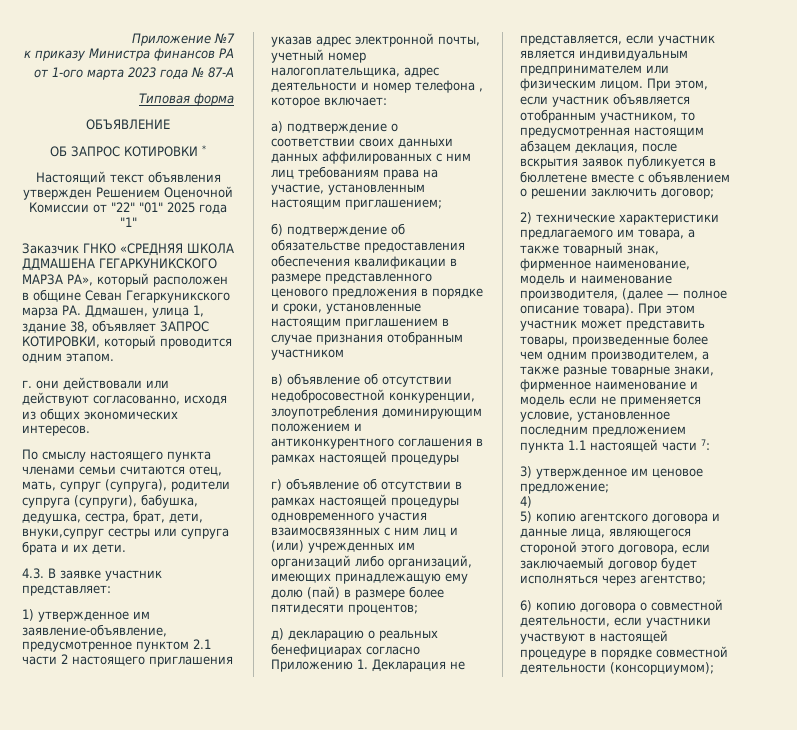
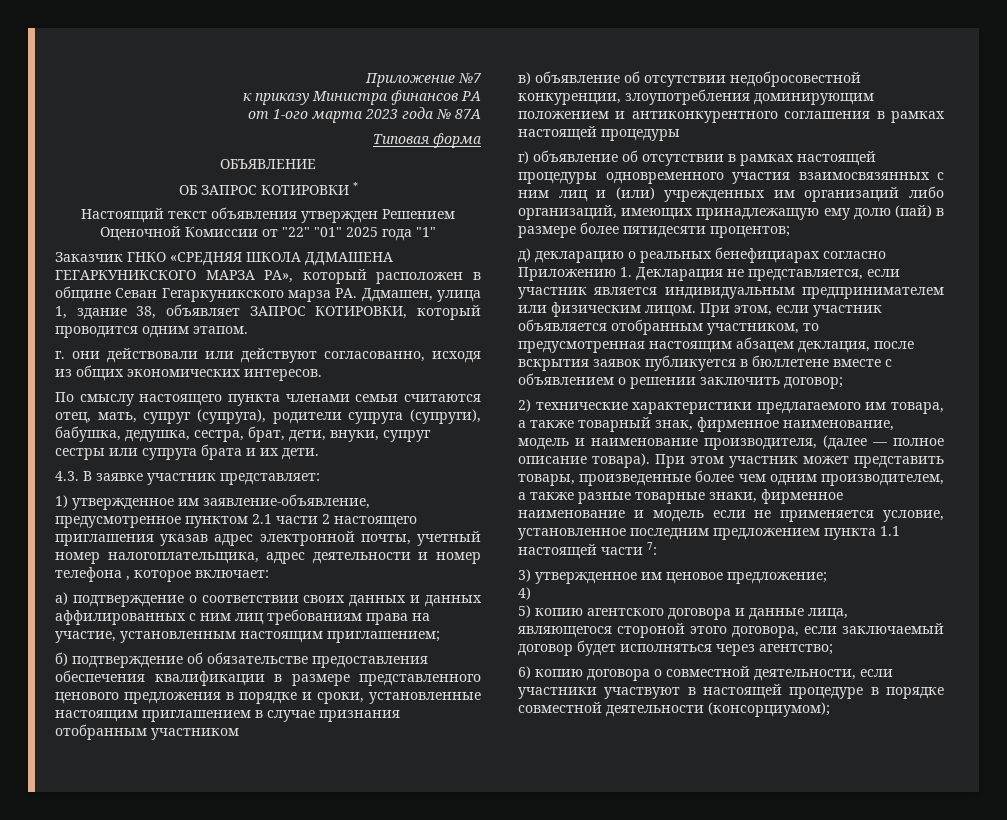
- от 1-ого марта 2023 года № 87-A
+ от 1-ого марта 2023 года № 87A
- По смыслу настоящего пункта членами семьи считаются отец, мать, супруг (супруга), родители супруга (супруги), бабушка, дедушка, сестра, брат, дети, внуки,супруг сестры или супруга брата и их дети.
+ По смыслу настоящего пункта членами семьи считаются отец, мать, супруг (супруга), родители супруга (супруги), бабушка, дедушка, сестра, брат, дети, внуки, супруг сестры или супруга брата и их дети.
- а) подтверждение о соответствии своих данныхи данных аффилированных с ним лиц требованиям права на участие, установленным настоящим приглашением;
+ а) подтверждение о соответствии своих данных и данных аффилированных с ним лиц требованиям права на участие, установленным настоящим приглашением;

